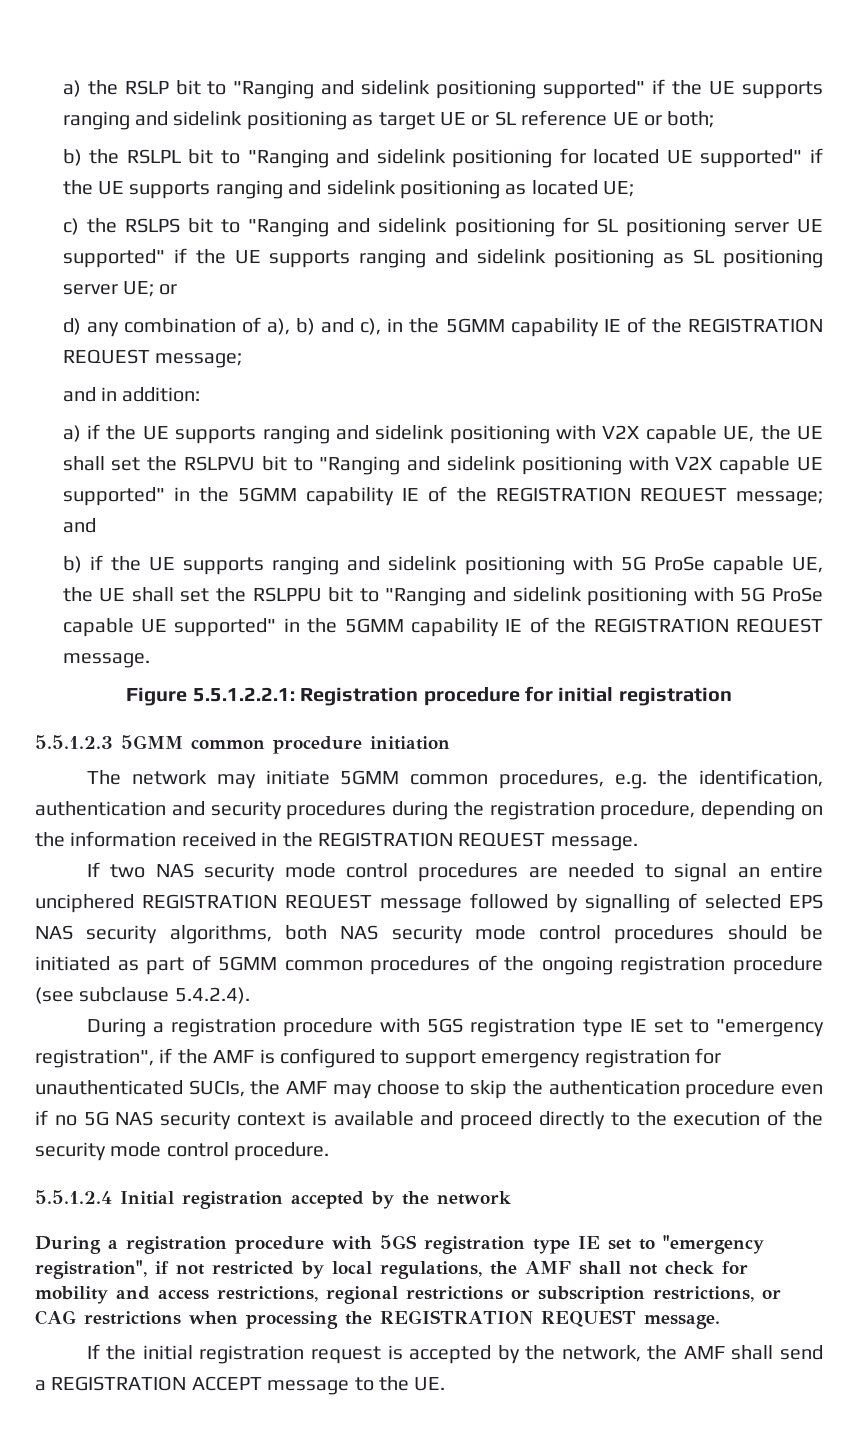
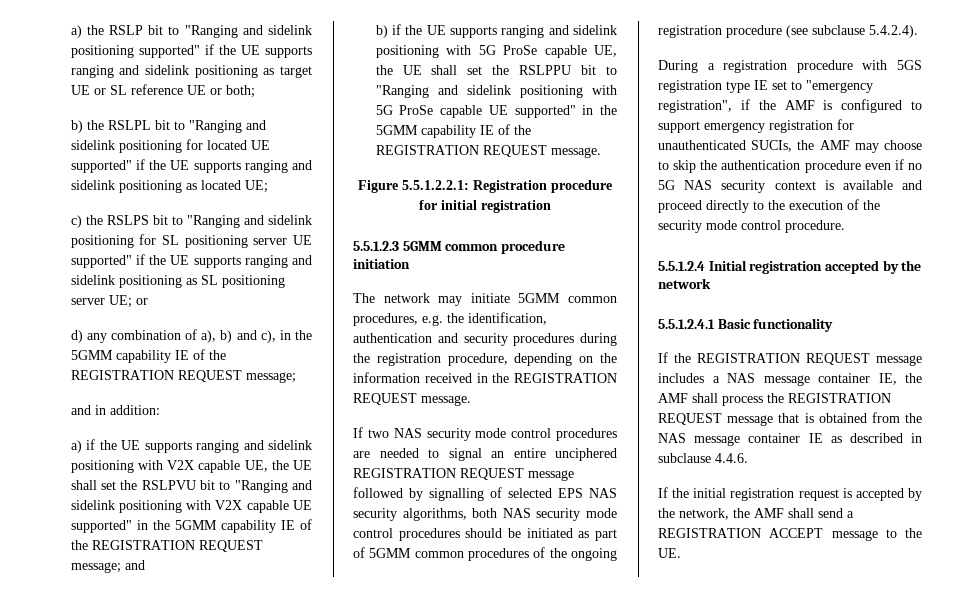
- During a registration procedure with 5GS registration type IE set to "emergency registration", if not restricted by local regulations, the AMF shall not check for mobility and access restrictions, regional restrictions or subscription restrictions, or CAG restrictions when processing the REGISTRATION REQUEST message.
+ 5.5.1.2.4.1 Basic functionality
+ If the REGISTRATION REQUEST message includes a NAS message container IE, the AMF shall process the REGISTRATION REQUEST message that is obtained from the NAS message container IE as described in subclause 4.4.6.

